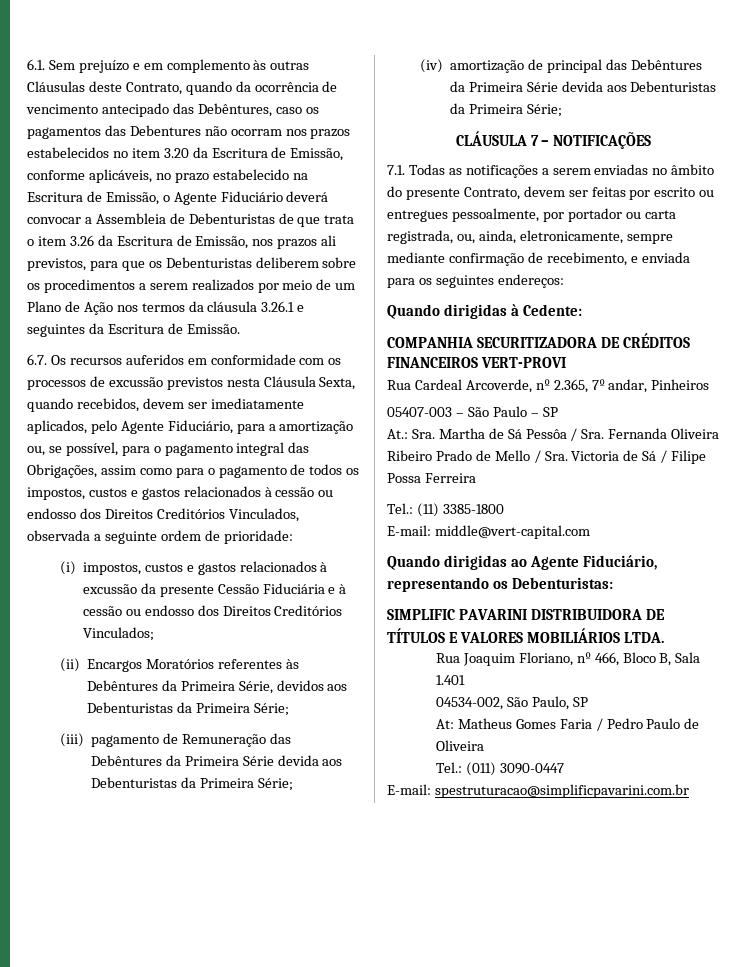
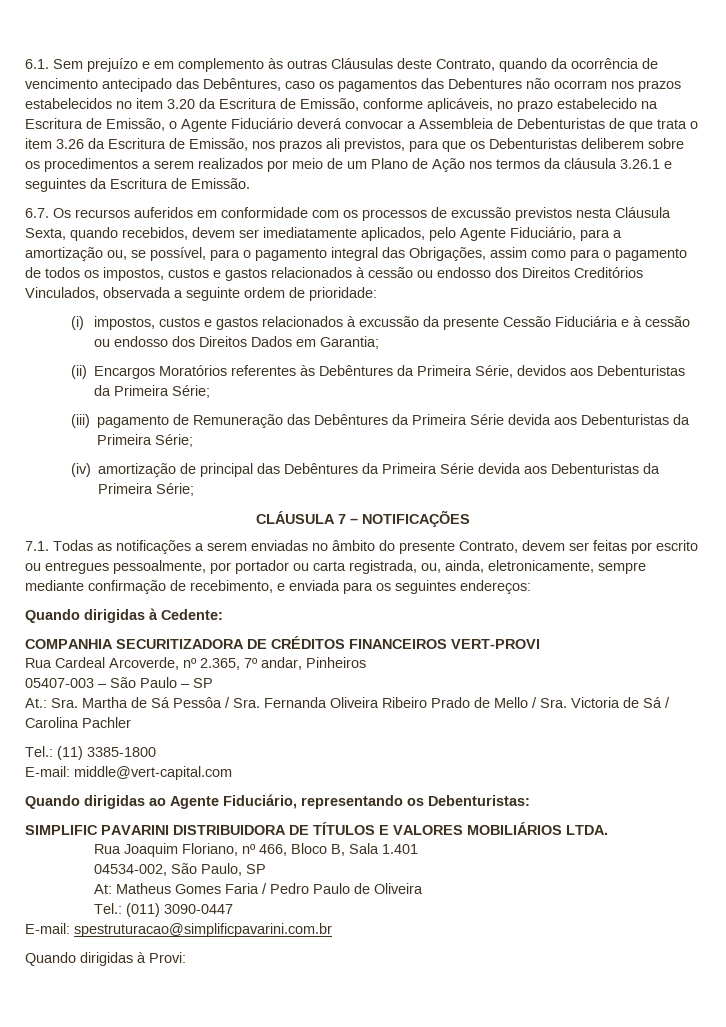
- (i) impostos, custos e gastos relacionados à excussão da presente Cessão Fiduciária e à cessão ou endosso dos Direitos Creditórios Vinculados;
+ (i) impostos, custos e gastos relacionados à excussão da presente Cessão Fiduciária e à cessão ou endosso dos Direitos Dados em Garantia;
- At.: Sra. Martha de Sá Pessôa / Sra. Fernanda Oliveira Ribeiro Prado de Mello / Sra. Victoria de Sá / Filipe Possa Ferreira
+ At.: Sra. Martha de Sá Pessôa / Sra. Fernanda Oliveira Ribeiro Prado de Mello / Sra. Victoria de Sá / Carolina Pachler
+ Quando dirigidas à Provi:

